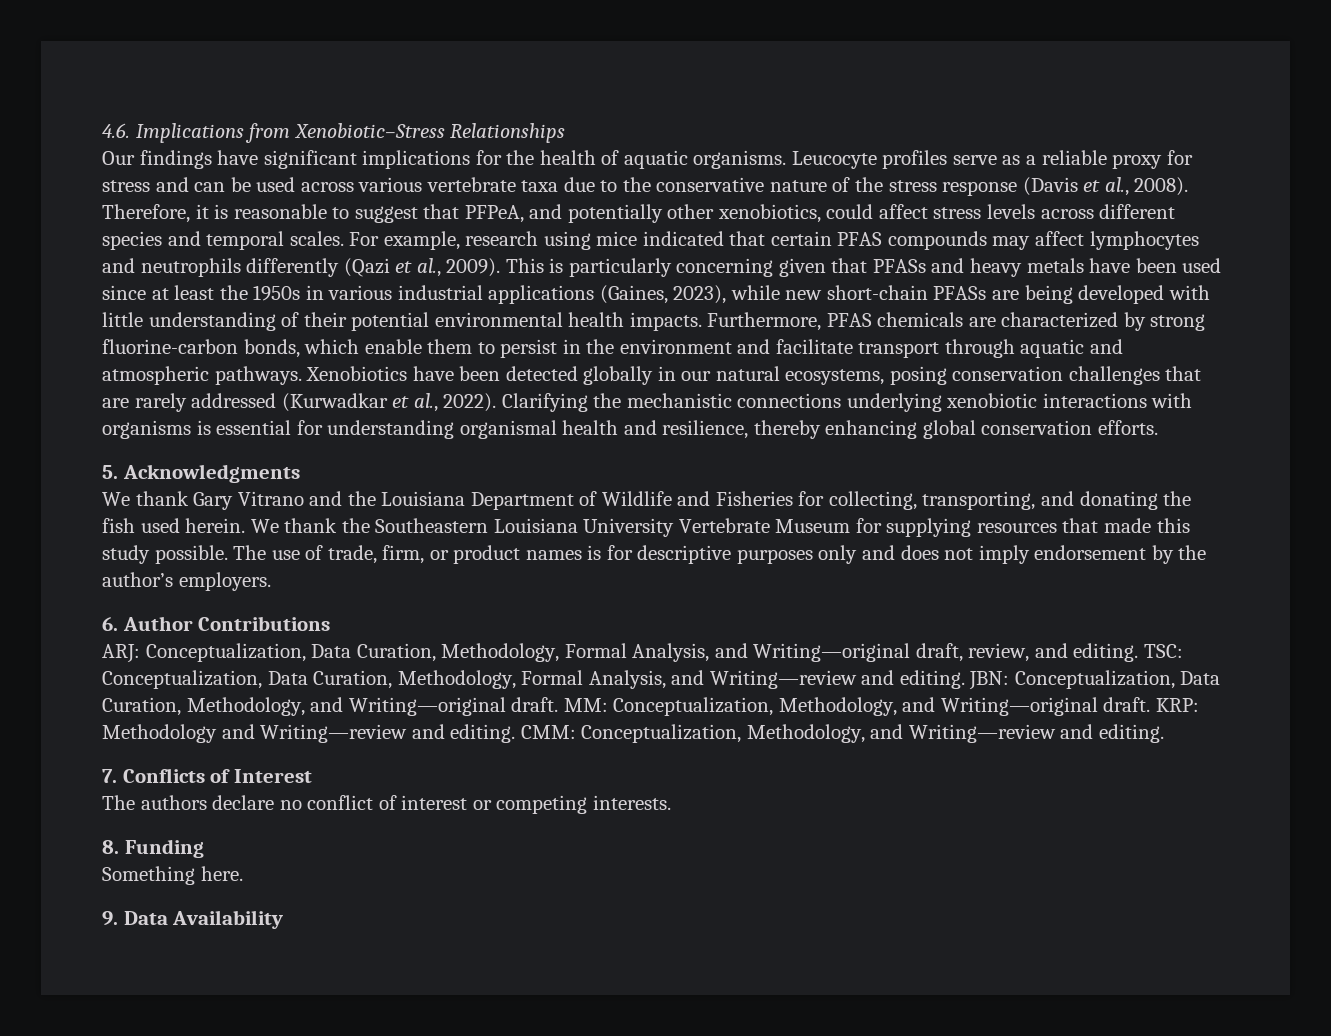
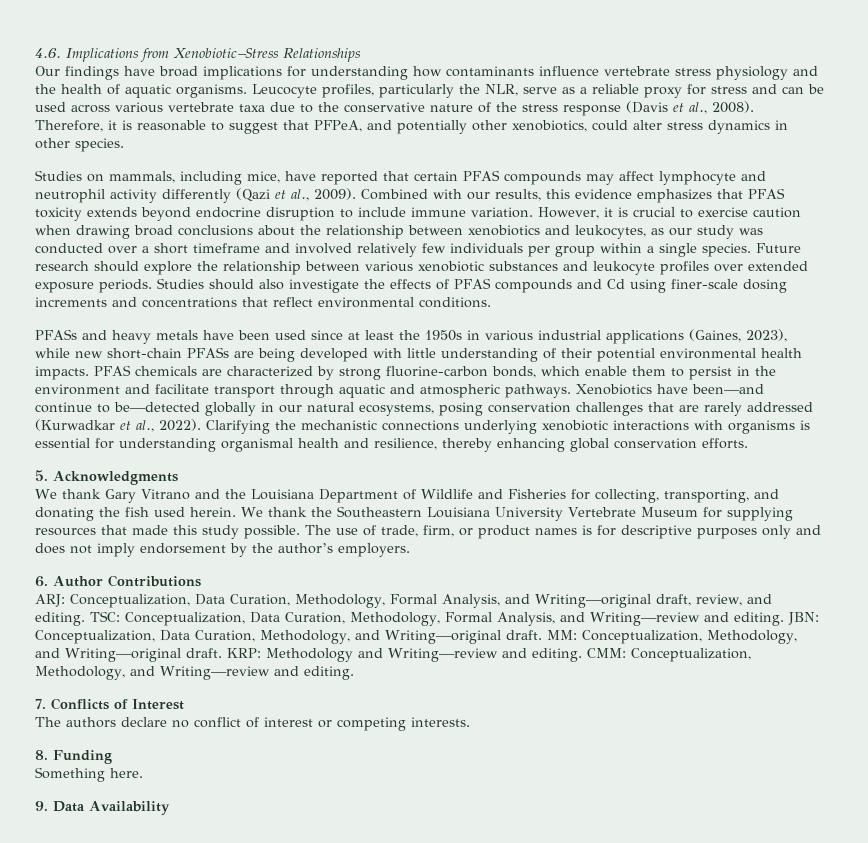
- Our findings have significant implications for the health of aquatic organisms.
+ Our findings have broad implications for understanding how contaminants influence vertebrate stress physiology and the health of aquatic organisms.
- Leucocyte profiles serve as a reliable proxy for stress and can be used across various vertebrate taxa due to the conservative nature of the stress response (Davis et al., 2008).
+ Leucocyte profiles, particularly the NLR, serve as a reliable proxy for stress and can be used across various vertebrate taxa due to the conservative nature of the stress response (Davis et al., 2008).
- Therefore, it is reasonable to suggest that PFPeA, and potentially other xenobiotics, could affect stress levels across different species and temporal scales. For example, research using mice indicated that certain PFAS compounds may affect lymphocytes and neutrophils differently (Qazi et al., 2009).
+ Therefore, it is reasonable to suggest that PFPeA, and potentially other xenobiotics, could alter stress dynamics in other species.
+ Studies on mammals, including mice, have reported that certain PFAS compounds may affect lymphocyte and neutrophil activity differently (Qazi et al., 2009).
- This is particularly concerning given that PFASs and heavy metals have been used since at least the 1950s in various industrial applications (Gaines, 2023), while new short-chain PFASs are being developed with little understanding of their potential environmental health impacts.
+ Combined with our results, this evidence emphasizes that PFAS toxicity extends beyond endocrine disruption to include immune variation. However, it is crucial to exercise caution when drawing broad conclusions about the relationship between xenobiotics and leukocytes, as our study was conducted over a short timeframe and involved relatively few individuals per group within a single species. Future research should explore the relationship between various xenobiotic substances and leukocyte profiles over extended exposure periods. Studies should also investigate the effects of PFAS compounds and Cd using finer-scale dosing increments and concentrations that reflect environmental conditions.
+ PFASs and heavy metals have been used since at least the 1950s in various industrial applications (Gaines, 2023), while new short-chain PFASs are being developed with little understanding of their potential environmental health impacts.
- Furthermore, PFAS chemicals are characterized by strong fluorine-carbon bonds, which enable them to persist in the environment and facilitate transport through aquatic and atmospheric pathways.
+ PFAS chemicals are characterized by strong fluorine-carbon bonds, which enable them to persist in the environment and facilitate transport through aquatic and atmospheric pathways.
- Xenobiotics have been detected globally in our natural ecosystems, posing conservation challenges that are rarely addressed (Kurwadkar et al., 2022).
+ Xenobiotics have been—and continue to be—detected globally in our natural ecosystems, posing conservation challenges that are rarely addressed (Kurwadkar et al., 2022).

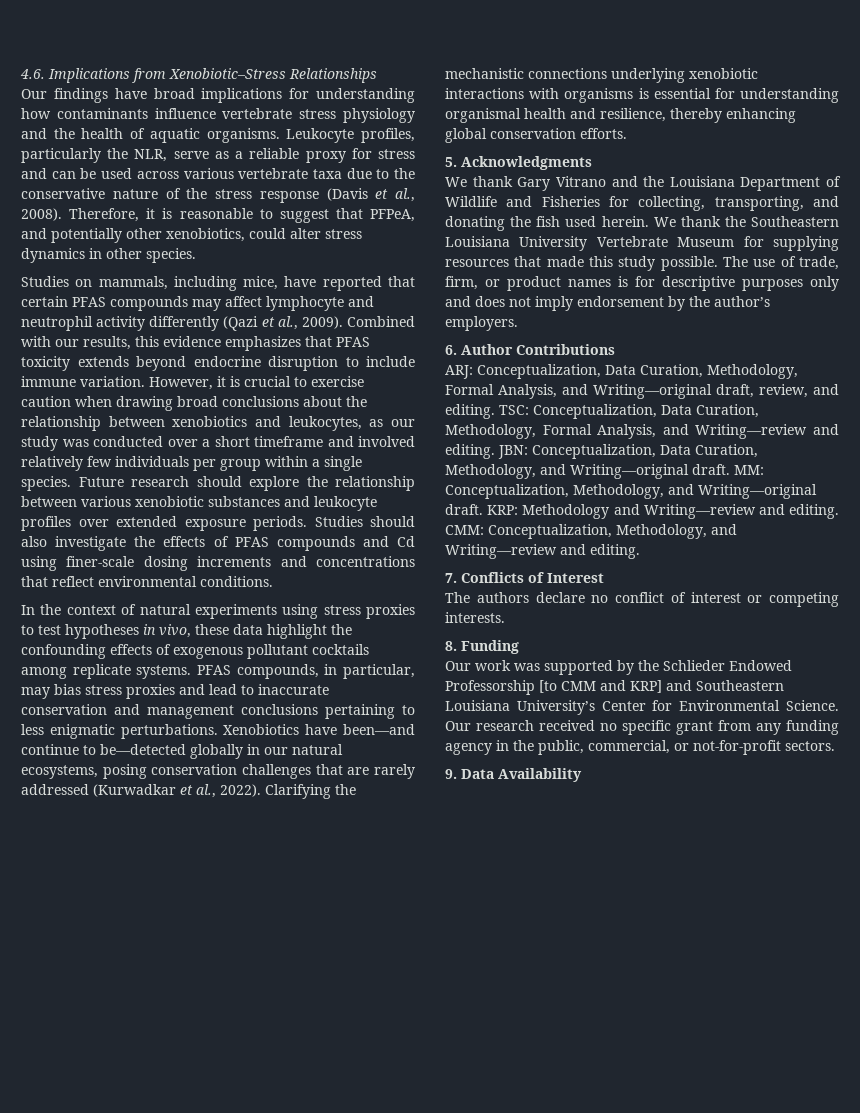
- Leucocyte profiles, particularly the NLR, serve as a reliable proxy for stress and can be used across various vertebrate taxa due to the conservative nature of the stress response (Davis et al., 2008).
+ Leukocyte profiles, particularly the NLR, serve as a reliable proxy for stress and can be used across various vertebrate taxa due to the conservative nature of the stress response (Davis et al., 2008).
- PFASs and heavy metals have been used since at least the 1950s in various industrial applications (Gaines, 2023), while new short-chain PFASs are being developed with little understanding of their potential environmental health impacts. PFAS chemicals are characterized by strong fluorine-carbon bonds, which enable them to persist in the environment and facilitate transport through aquatic and atmospheric pathways.
+ In the context of natural experiments using stress proxies to test hypotheses in vivo, these data highlight the confounding effects of exogenous pollutant cocktails among replicate systems. PFAS compounds, in particular, may bias stress proxies and lead to inaccurate conservation and management conclusions pertaining to less enigmatic perturbations.
- Something here.
+ Our work was supported by the Schlieder Endowed Professorship [to CMM and KRP] and Southeastern Louisiana University’s Center for Environmental Science. Our research received no specific grant from any funding agency in the public, commercial, or not-for-profit sectors.

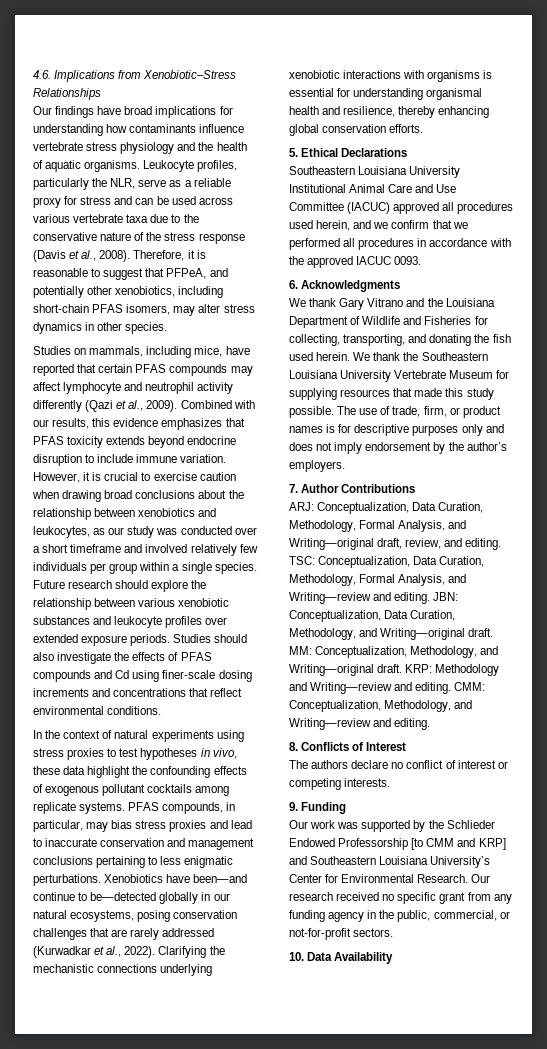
- Therefore, it is reasonable to suggest that PFPeA, and potentially other xenobiotics, could alter stress dynamics in other species.
+ Therefore, it is reasonable to suggest that PFPeA, and potentially other xenobiotics, including short-chain PFAS isomers, may alter stress dynamics in other species.
- 5. Acknowledgments
+ 5. Ethical Declarations
+ Southeastern Louisiana University Institutional Animal Care and Use Committee (IACUC) approved all procedures used herein, and we confirm that we performed all procedures in accordance with the approved IACUC 0093.
+ 6. Acknowledgments
- 6. Author Contributions
+ 7. Author Contributions
- 7. Conflicts of Interest
+ 8. Conflicts of Interest
- 8. Funding
+ 9. Funding
- Our work was supported by the Schlieder Endowed Professorship [to CMM and KRP] and Southeastern Louisiana University’s Center for Environmental Science.
+ Our work was supported by the Schlieder Endowed Professorship [to CMM and KRP] and Southeastern Louisiana University’s Center for Environmental Research.
- 9. Data Availability
+ 10. Data Availability

